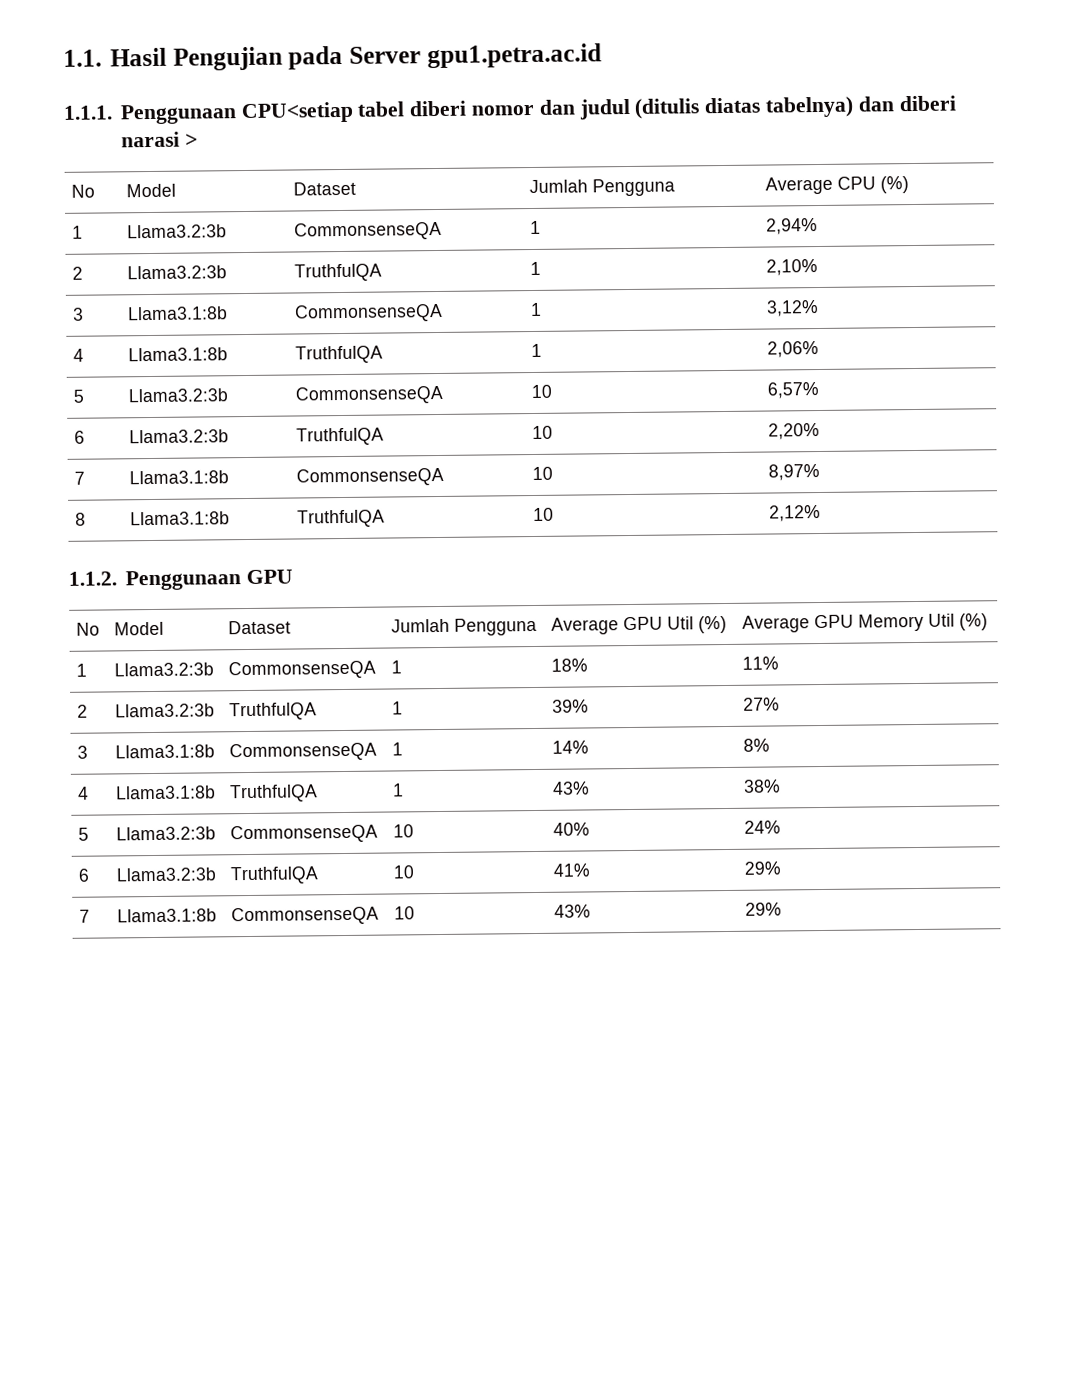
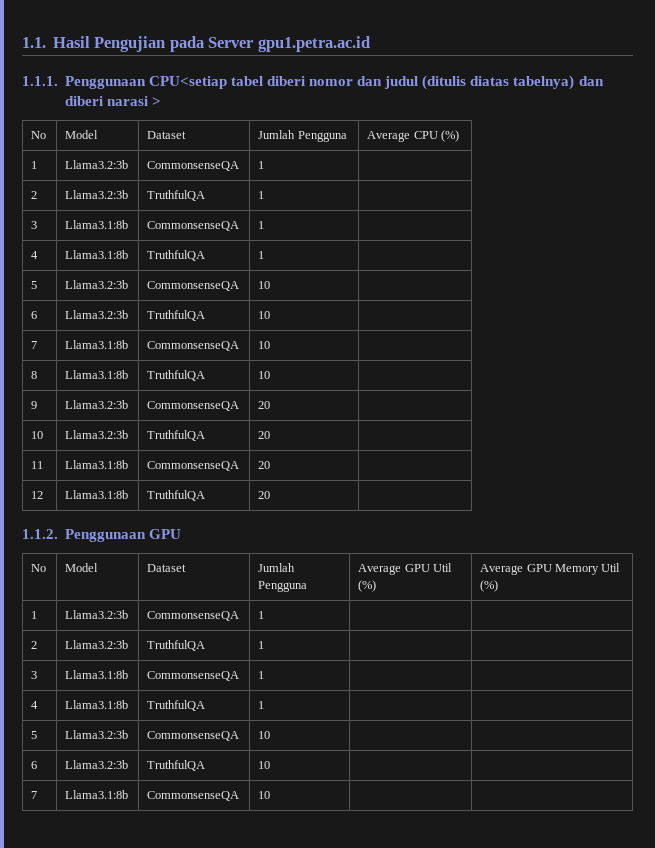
  No | Model | Dataset | Jumlah Pengguna | Average CPU (%)
- 1 | Llama3.2:3b | CommonsenseQA | 1 | 2,94%
- 2 | Llama3.2:3b | TruthfulQA | 1 | 2,10%
- 3 | Llama3.1:8b | CommonsenseQA | 1 | 3,12%
- 4 | Llama3.1:8b | TruthfulQA | 1 | 2,06%
- 5 | Llama3.2:3b | CommonsenseQA | 10 | 6,57%
- 6 | Llama3.2:3b | TruthfulQA | 10 | 2,20%
- 7 | Llama3.1:8b | CommonsenseQA | 10 | 8,97%
+ 1 | Llama3.2:3b | CommonsenseQA | 1 |
+ 2 | Llama3.2:3b | TruthfulQA | 1 |
+ 3 | Llama3.1:8b | CommonsenseQA | 1 |
+ 4 | Llama3.1:8b | TruthfulQA | 1 |
+ 5 | Llama3.2:3b | CommonsenseQA | 10 |
+ 6 | Llama3.2:3b | TruthfulQA | 10 |
+ 7 | Llama3.1:8b | CommonsenseQA | 10 |
- 8 | Llama3.1:8b | TruthfulQA | 10 | 2,12%
+ 8 | Llama3.1:8b | TruthfulQA | 10 |
+ 9 | Llama3.2:3b | CommonsenseQA | 20 |
+ 10 | Llama3.2:3b | TruthfulQA | 20 |
+ 11 | Llama3.1:8b | CommonsenseQA | 20 |
+ 12 | Llama3.1:8b | TruthfulQA | 20 |
- 1 | Llama3.2:3b | CommonsenseQA | 1 | 18% | 11%
- 2 | Llama3.2:3b | TruthfulQA | 1 | 39% | 27%
- 3 | Llama3.1:8b | CommonsenseQA | 1 | 14% | 8%
- 4 | Llama3.1:8b | TruthfulQA | 1 | 43% | 38%
- 5 | Llama3.2:3b | CommonsenseQA | 10 | 40% | 24%
- 6 | Llama3.2:3b | TruthfulQA | 10 | 41% | 29%
- 7 | Llama3.1:8b | CommonsenseQA | 10 | 43% | 29%
+ 1 | Llama3.2:3b | CommonsenseQA | 1 | |
+ 2 | Llama3.2:3b | TruthfulQA | 1 | |
+ 3 | Llama3.1:8b | CommonsenseQA | 1 | |
+ 4 | Llama3.1:8b | TruthfulQA | 1 | |
+ 5 | Llama3.2:3b | CommonsenseQA | 10 | |
+ 6 | Llama3.2:3b | TruthfulQA | 10 | |
+ 7 | Llama3.1:8b | CommonsenseQA | 10 | |

